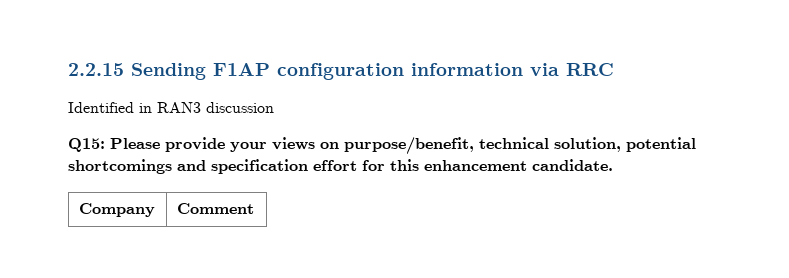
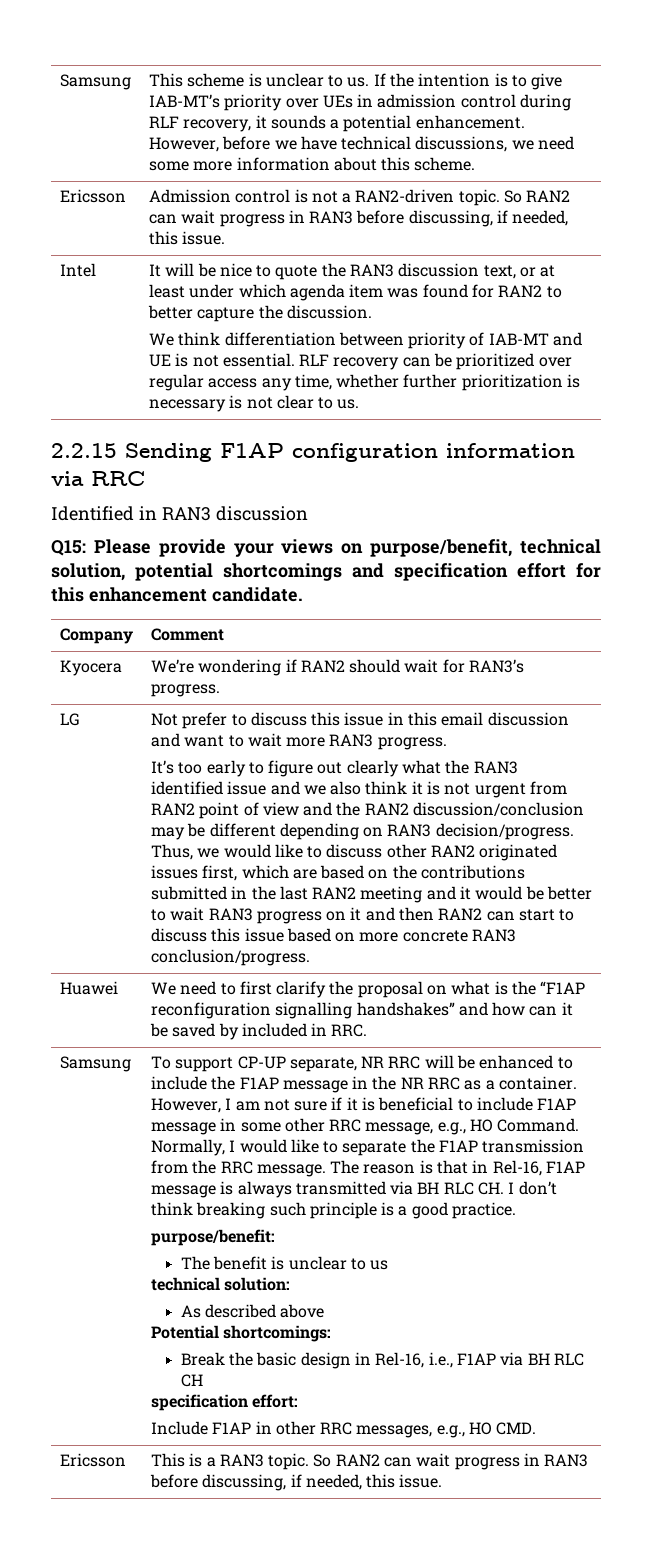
+ Samsung | This scheme is unclear to us. If the intention is to give IAB-MT’s priority over UEs in admission control during RLF recovery, it sounds a potential enhancement. However, before we have technical discussions, we need some more information about this scheme.
+ Ericsson | Admission control is not a RAN2-driven topic. So RAN2 can wait progress in RAN3 before discussing, if needed, this issue.
+ Intel | It will be nice to quote the RAN3 discussion text, or at least under which agenda item was found for RAN2 to better capture the discussion.
+ We think differentiation between priority of IAB-MT and UE is not essential. RLF recovery can be prioritized over regular access any time, whether further prioritization is necessary is not clear to us.
+ Kyocera | We’re wondering if RAN2 should wait for RAN3’s progress.
+ LG | Not prefer to discuss this issue in this email discussion and want to wait more RAN3 progress.
+ It’s too early to figure out clearly what the RAN3 identified issue and we also think it is not urgent from RAN2 point of view and the RAN2 discussion/conclusion may be different depending on RAN3 decision/progress. Thus, we would like to discuss other RAN2 originated issues first, which are based on the contributions submitted in the last RAN2 meeting and it would be better to wait RAN3 progress on it and then RAN2 can start to discuss this issue based on more concrete RAN3 conclusion/progress.
+ Huawei | We need to first clarify the proposal on what is the “F1AP reconfiguration signalling handshakes” and how can it be saved by included in RRC.
+ Samsung | To support CP-UP separate, NR RRC will be enhanced to include the F1AP message in the NR RRC as a container. However, I am not sure if it is beneficial to include F1AP message in some other RRC message, e.g., HO Command. Normally, I would like to separate the F1AP transmission from the RRC message. The reason is that in Rel-16, F1AP message is always transmitted via BH RLC CH. I don’t think breaking such principle is a good practice.
+ purpose/benefit:
+ The benefit is unclear to us
+ technical solution:
+ As described above
+ Potential shortcomings:
+ Break the basic design in Rel-16, i.e., F1AP via BH RLC CH
+ specification effort:
+ Include F1AP in other RRC messages, e.g., HO CMD.
+ Ericsson | This is a RAN3 topic. So RAN2 can wait progress in RAN3 before discussing, if needed, this issue.

